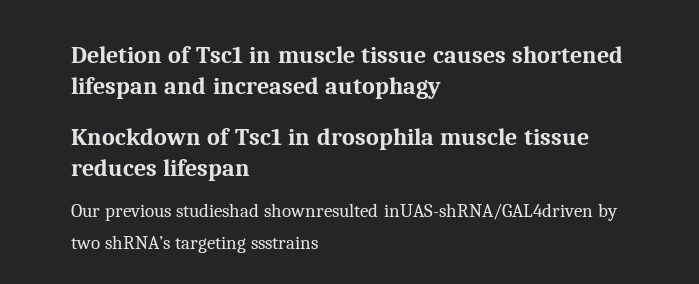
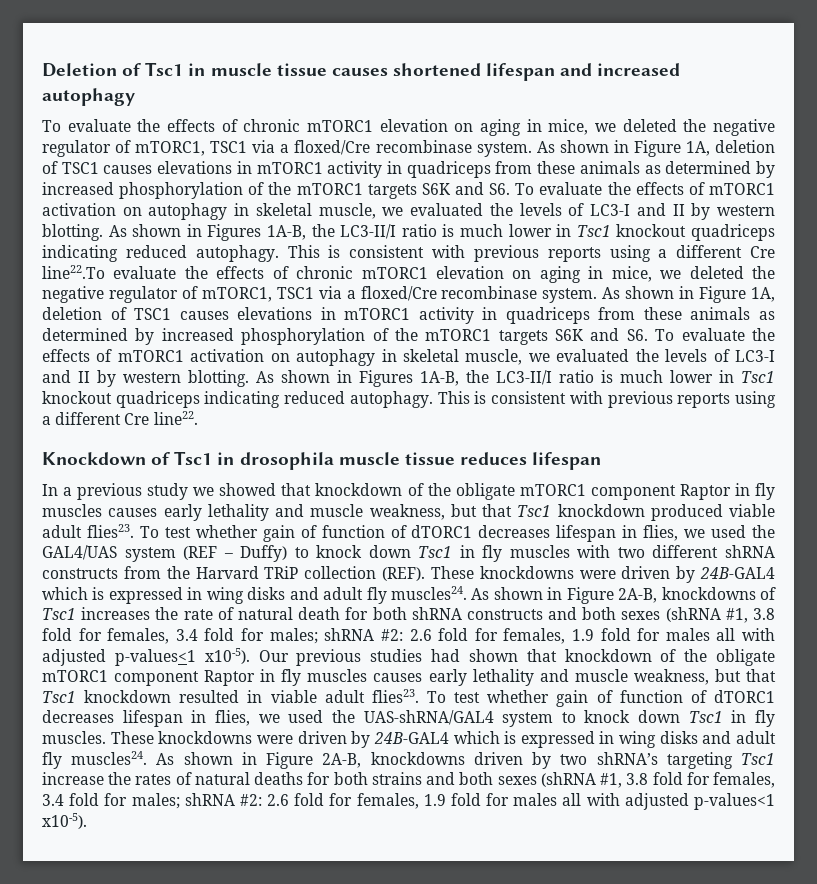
+ To evaluate the effects of chronic mTORC1 elevation on aging in mice, we deleted the negative regulator of mTORC1, TSC1 via a floxed/Cre recombinase system. As shown in Figure 1A, deletion of TSC1 causes elevations in mTORC1 activity in quadriceps from these animals as determined by increased phosphorylation of the mTORC1 targets S6K and S6. To evaluate the effects of mTORC1 activation on autophagy in skeletal muscle, we evaluated the levels of LC3-I and II by western blotting. As shown in Figures 1A-B, the LC3-II/I ratio is much lower in Tsc1 knockout quadriceps indicating reduced autophagy. This is consistent with previous reports using a different Cre line22.To evaluate the effects of chronic mTORC1 elevation on aging in mice, we deleted the negative regulator of mTORC1, TSC1 via a floxed/Cre recombinase system. As shown in Figure 1A, deletion of TSC1 causes elevations in mTORC1 activity in quadriceps from these animals as determined by increased phosphorylation of the mTORC1 targets S6K and S6. To evaluate the effects of mTORC1 activation on autophagy in skeletal muscle, we evaluated the levels of LC3-I and II by western blotting. As shown in Figures 1A-B, the LC3-II/I ratio is much lower in Tsc1 knockout quadriceps indicating reduced autophagy. This is consistent with previous reports using a different Cre line22.
- Our previous studieshad shownresulted inUAS-shRNA/GAL4driven by two shRNA’s targeting ssstrains
+ In a previous study we showed that knockdown of the obligate mTORC1 component Raptor in fly muscles causes early lethality and muscle weakness, but that Tsc1 knockdown produced viable adult flies23. To test whether gain of function of dTORC1 decreases lifespan in flies, we used the GAL4/UAS system (REF – Duffy) to knock down Tsc1 in fly muscles with two different shRNA constructs from the Harvard TRiP collection (REF). These knockdowns were driven by 24B-GAL4 which is expressed in wing disks and adult fly muscles24. As shown in Figure 2A-B, knockdowns of Tsc1 increases the rate of natural death for both shRNA constructs and both sexes (shRNA #1, 3.8 fold for females, 3.4 fold for males; shRNA #2: 2.6 fold for females, 1.9 fold for males all with adjusted p-values<1 x10-5). Our previous studies had shown that knockdown of the obligate mTORC1 component Raptor in fly muscles causes early lethality and muscle weakness, but that Tsc1 knockdown resulted in viable adult flies23. To test whether gain of function of dTORC1 decreases lifespan in flies, we used the UAS-shRNA/GAL4 system to knock down Tsc1 in fly muscles. These knockdowns were driven by 24B-GAL4 which is expressed in wing disks and adult fly muscles24. As shown in Figure 2A-B, knockdowns driven by two shRNA’s targeting Tsc1 increase the rates of natural deaths for both strains and both sexes (shRNA #1, 3.8 fold for females, 3.4 fold for males; shRNA #2: 2.6 fold for females, 1.9 fold for males all with adjusted p-values<1 x10-5).

